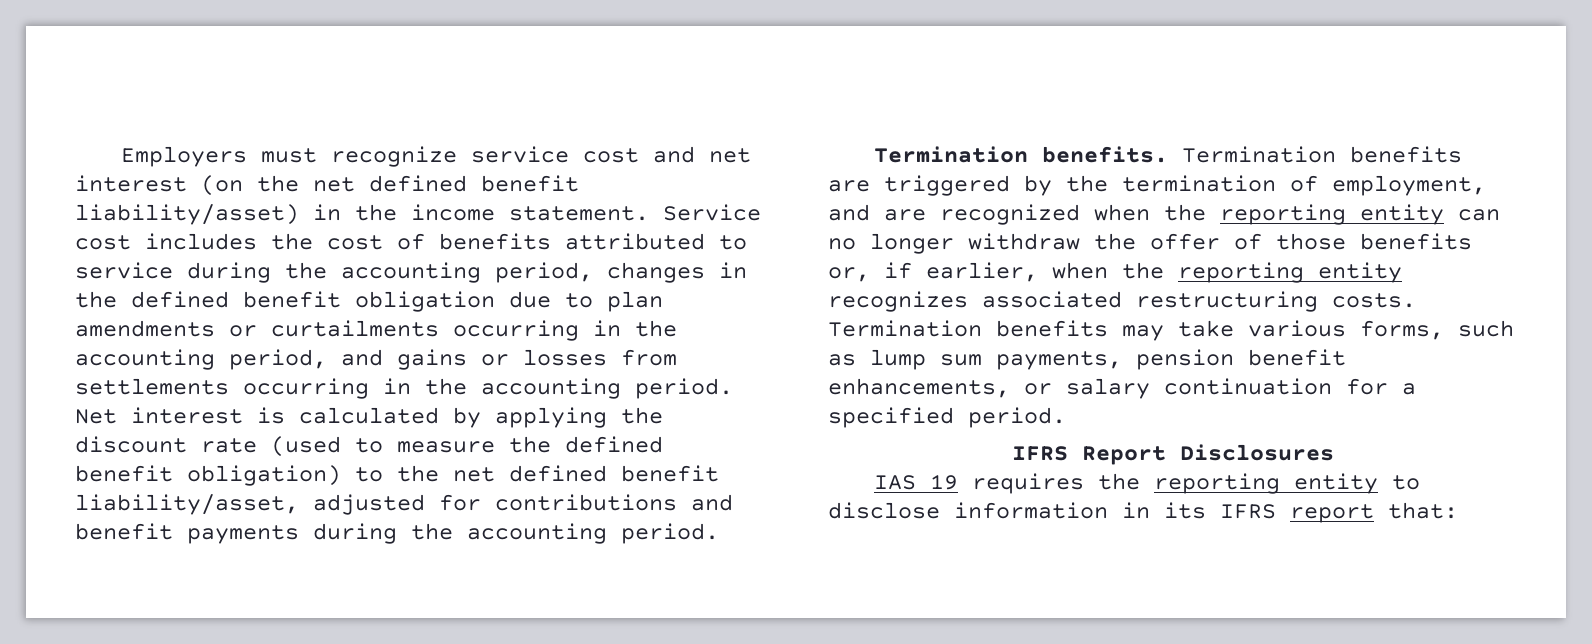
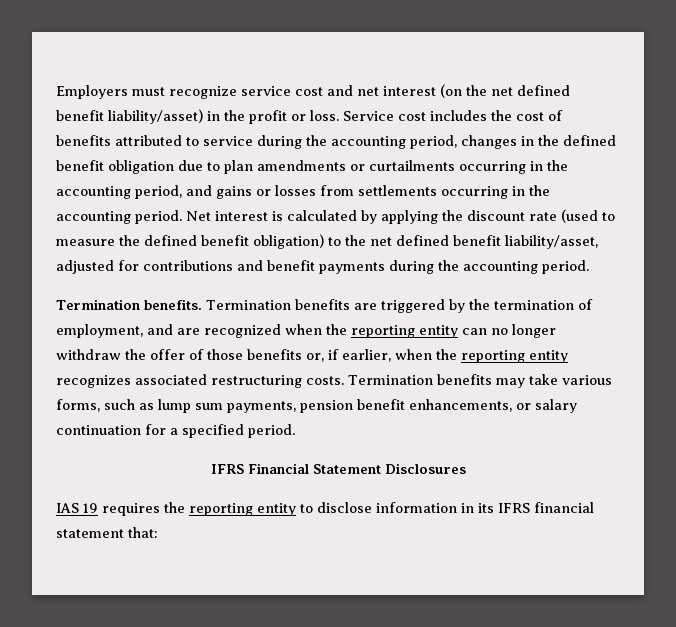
- Employers must recognize service cost and net interest (on the net defined benefit liability/asset) in the income statement.
+ Employers must recognize service cost and net interest (on the net defined benefit liability/asset) in the profit or loss.
- IFRS Report Disclosures
+ IFRS Financial Statement Disclosures
- IAS 19 requires the reporting entity to disclose information in its IFRS report that:
+ IAS 19 requires the reporting entity to disclose information in its IFRS financial statement that:

